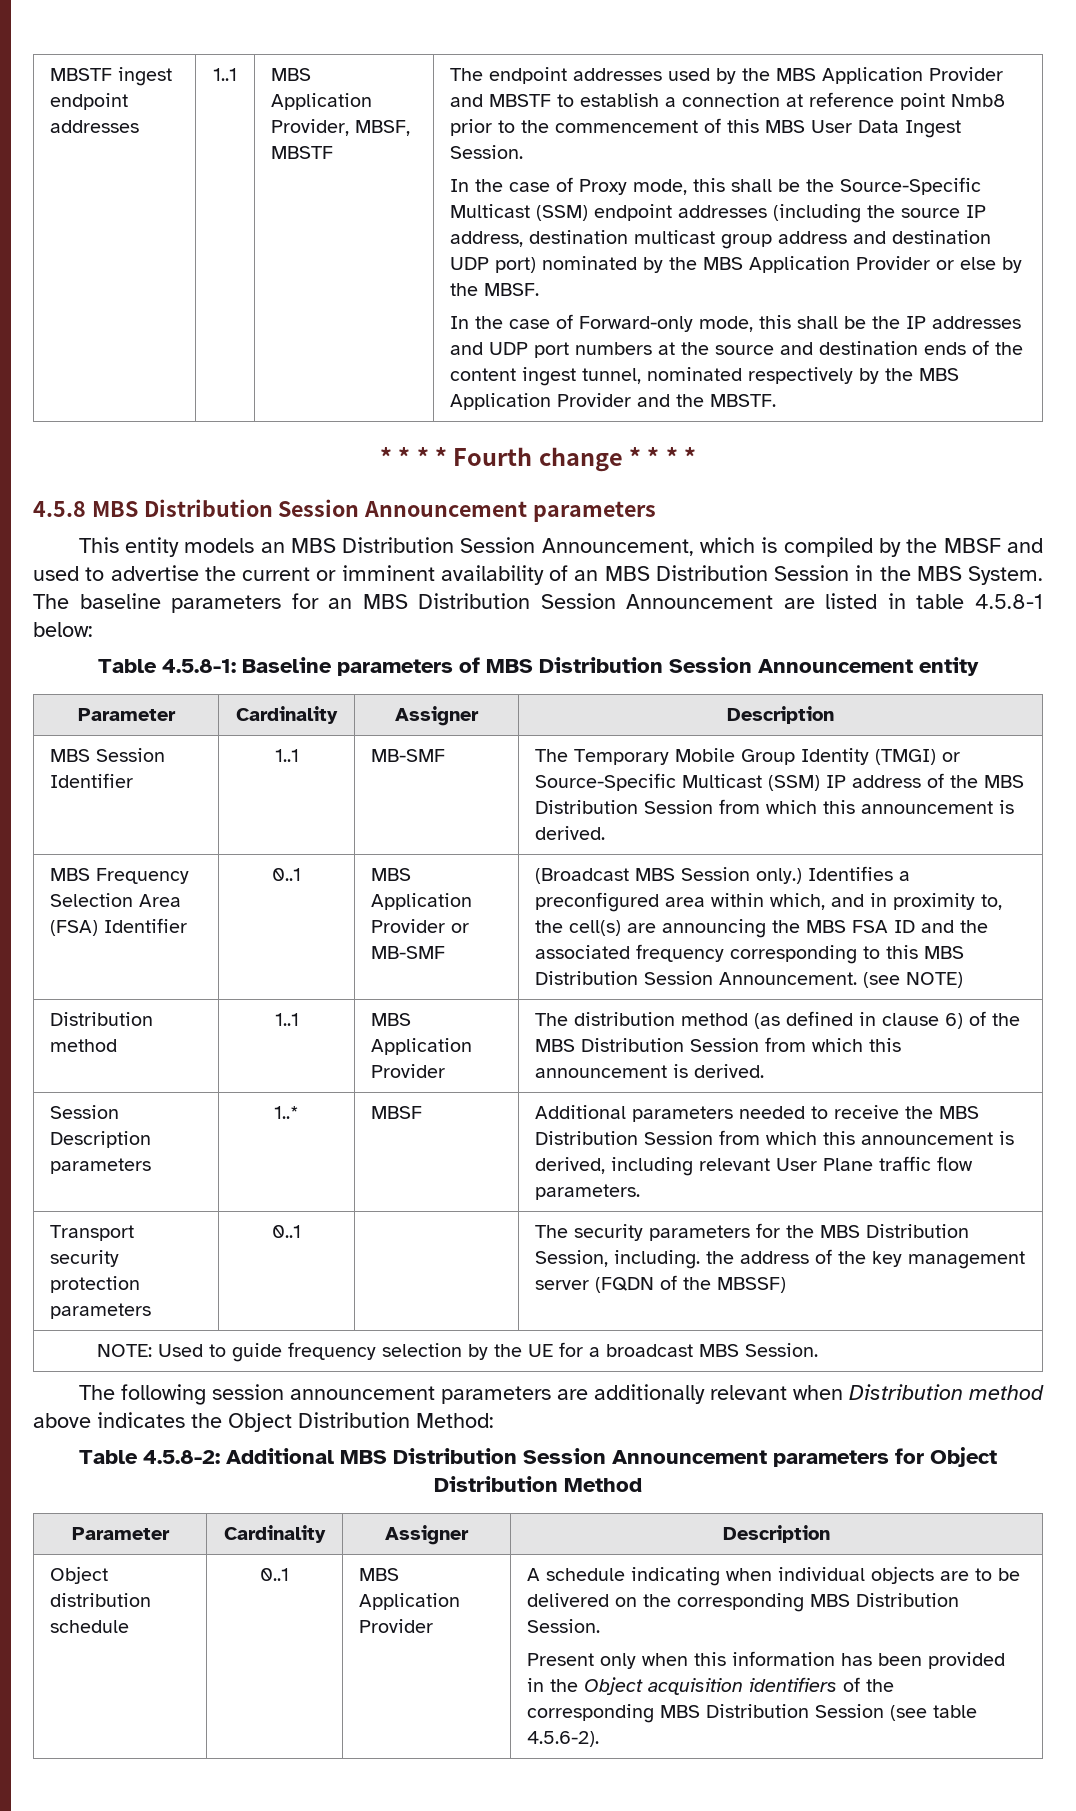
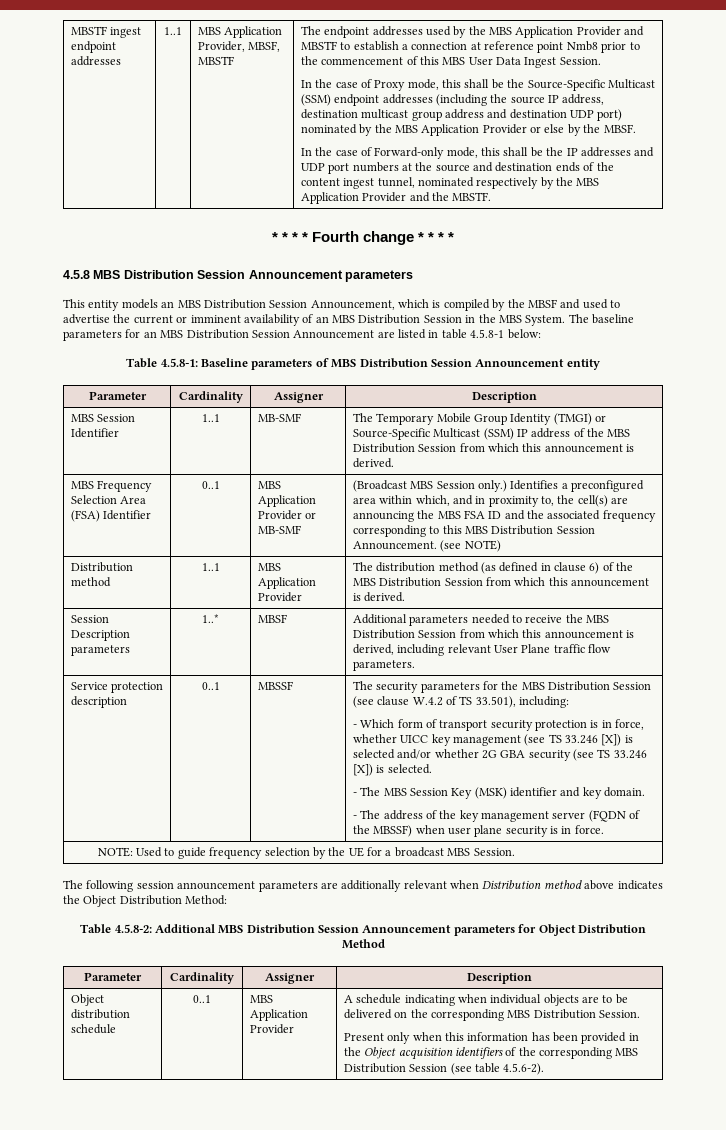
- Transport security protection parameters | 0..1
+ Service protection description | 0..1 | MBSSF
- The security parameters for the MBS Distribution Session, including. the address of the key management server (FQDN of the MBSSF)
+ The security parameters for the MBS Distribution Session (see clause W.4.2 of TS 33.501), including:
+ - Which form of transport security protection is in force, whether UICC key management (see TS 33.246 [X]) is selected and/or whether 2G GBA security (see TS 33.246 [X]) is selected.
+ - The MBS Session Key (MSK) identifier and key domain.
+ - The address of the key management server (FQDN of the MBSSF) when user plane security is in force.

